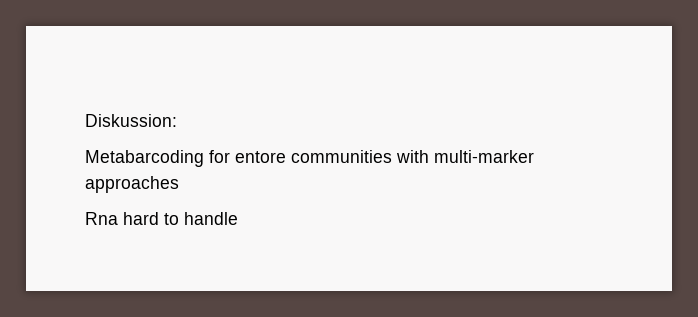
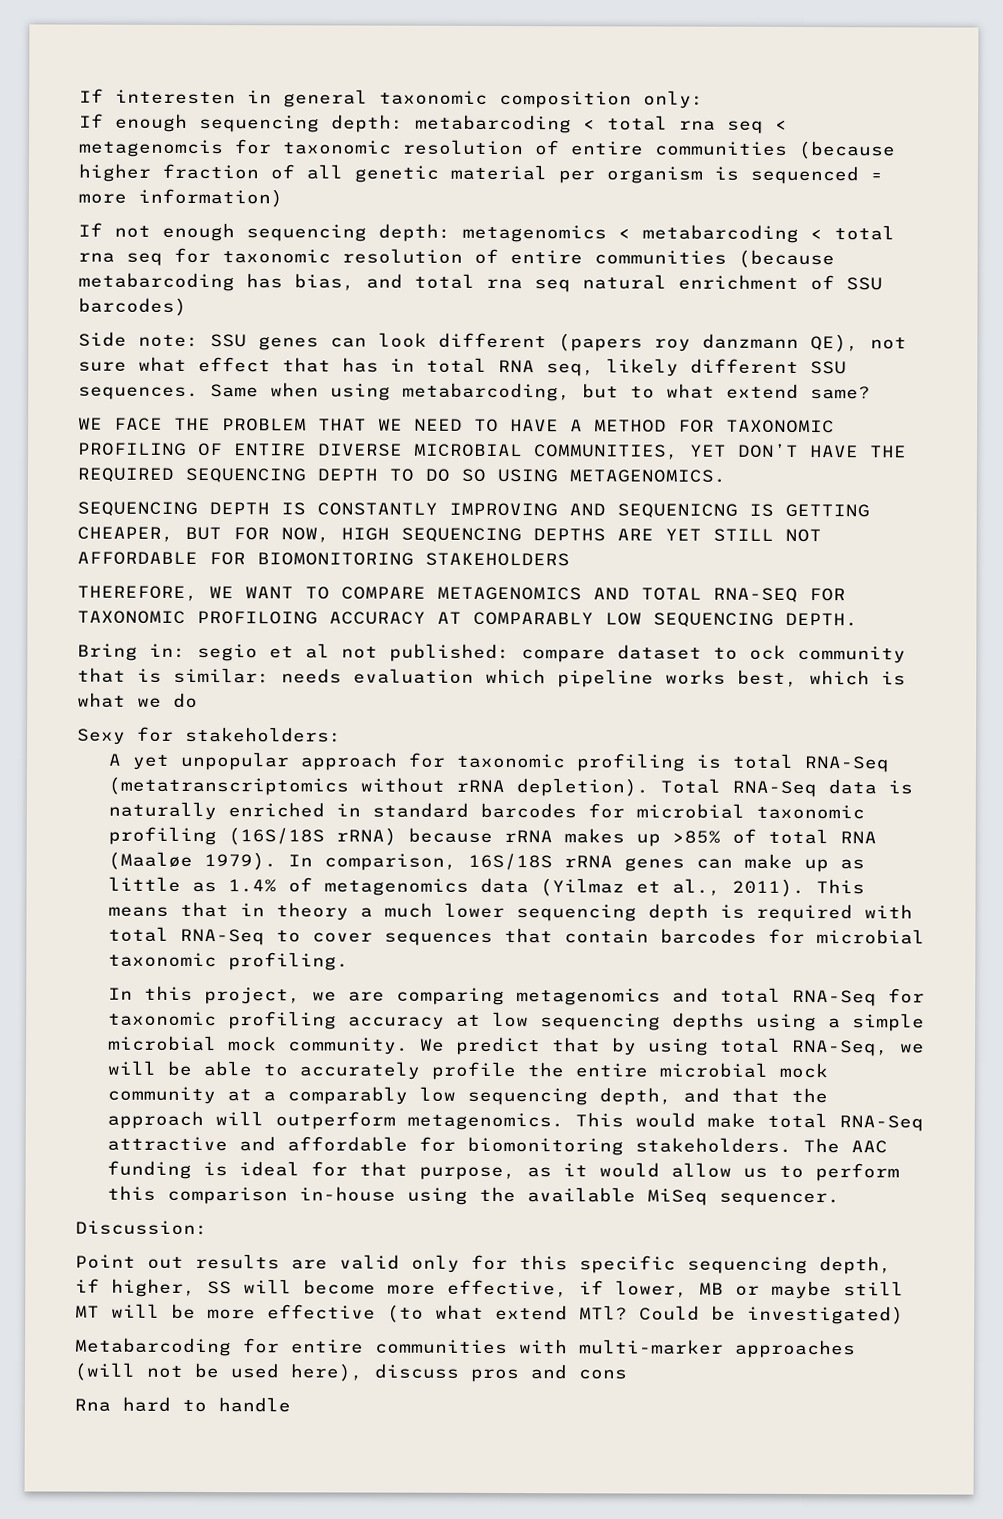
- Diskussion:
+ If interesten in general taxonomic composition only:
+ If enough sequencing depth: metabarcoding < total rna seq < metagenomcis for taxonomic resolution of entire communities (because higher fraction of all genetic material per organism is sequenced = more information)
+ If not enough sequencing depth: metagenomics < metabarcoding < total rna seq for taxonomic resolution of entire communities (because metabarcoding has bias, and total rna seq natural enrichment of SSU barcodes)
+ Side note: SSU genes can look different (papers roy danzmann QE), not sure what effect that has in total RNA seq, likely different SSU sequences. Same when using metabarcoding, but to what extend same?
+ WE FACE THE PROBLEM THAT WE NEED TO HAVE A METHOD FOR TAXONOMIC PROFILING OF ENTIRE DIVERSE MICROBIAL COMMUNITIES, YET DON’T HAVE THE REQUIRED SEQUENCING DEPTH TO DO SO USING METAGENOMICS.
+ SEQUENCING DEPTH IS CONSTANTLY IMPROVING AND SEQUENICNG IS GETTING CHEAPER, BUT FOR NOW, HIGH SEQUENCING DEPTHS ARE YET STILL NOT AFFORDABLE FOR BIOMONITORING STAKEHOLDERS
+ THEREFORE, WE WANT TO COMPARE METAGENOMICS AND TOTAL RNA-SEQ FOR TAXONOMIC PROFILOING ACCURACY AT COMPARABLY LOW SEQUENCING DEPTH.
+ Bring in: segio et al not published: compare dataset to ock community that is similar: needs evaluation which pipeline works best, which is what we do
+ Sexy for stakeholders:
+ A yet unpopular approach for taxonomic profiling is total RNA-Seq (metatranscriptomics without rRNA depletion). Total RNA-Seq data is naturally enriched in standard barcodes for microbial taxonomic profiling (16S/18S rRNA) because rRNA makes up >85% of total RNA (Maaløe 1979). In comparison, 16S/18S rRNA genes can make up as little as 1.4% of metagenomics data (Yilmaz et al., 2011). This means that in theory a much lower sequencing depth is required with total RNA-Seq to cover sequences that contain barcodes for microbial taxonomic profiling.
+ In this project, we are comparing metagenomics and total RNA-Seq for taxonomic profiling accuracy at low sequencing depths using a simple microbial mock community. We predict that by using total RNA-Seq, we will be able to accurately profile the entire microbial mock community at a comparably low sequencing depth, and that the approach will outperform metagenomics. This would make total RNA-Seq attractive and affordable for biomonitoring stakeholders. The AAC funding is ideal for that purpose, as it would allow us to perform this comparison in-house using the available MiSeq sequencer.
+ Discussion:
+ Point out results are valid only for this specific sequencing depth, if higher, SS will become more effective, if lower, MB or maybe still MT will be more effective (to what extend MTl? Could be investigated)
- Metabarcoding for entore communities with multi-marker approaches
+ Metabarcoding for entire communities with multi-marker approaches (will not be used here), discuss pros and cons

